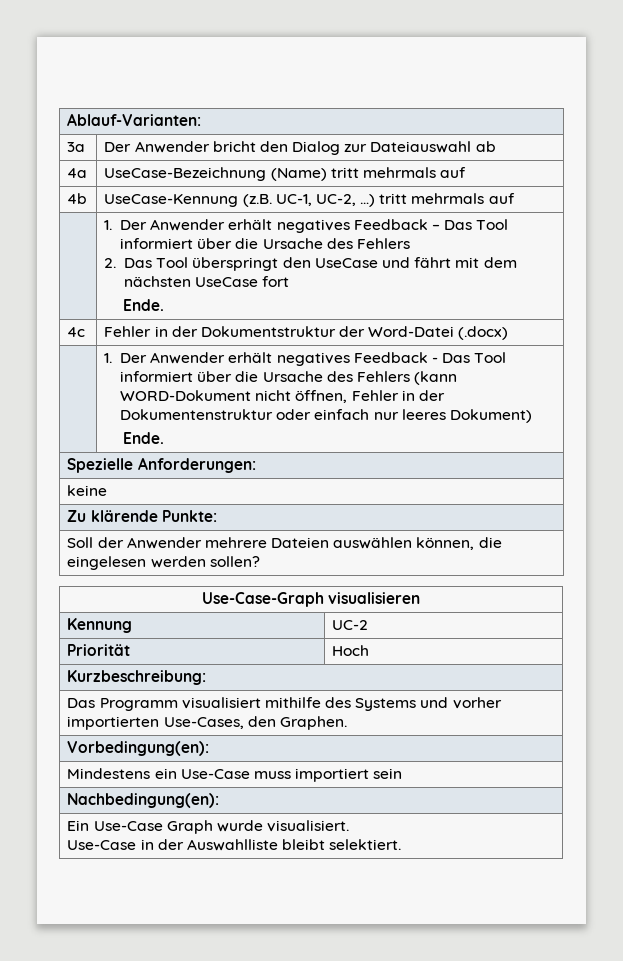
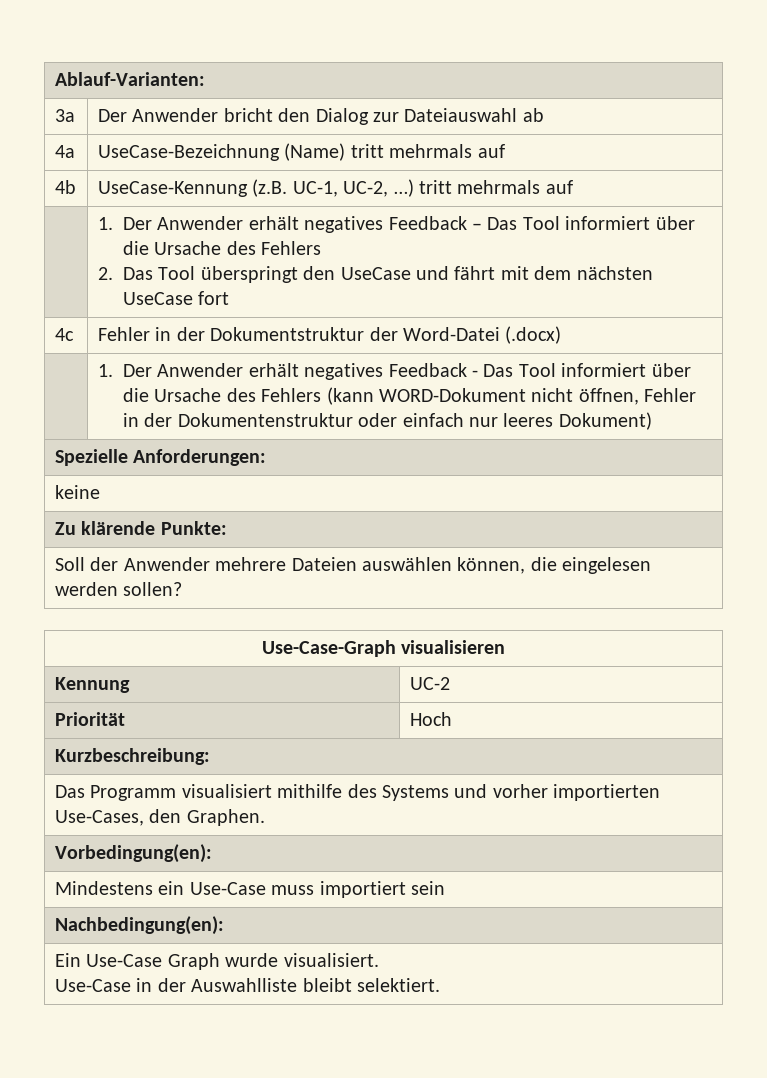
  4b | UseCase-Kennung (z.B. UC-1, UC-2, …) tritt mehrmals auf
  | 1. Der Anwender erhält negatives Feedback – Das Tool informiert über die Ursache des Fehlers
  2. Das Tool überspringt den UseCase und fährt mit dem nächsten UseCase fort
- Ende.
  | 1. Der Anwender erhält negatives Feedback - Das Tool informiert über die Ursache des Fehlers (kann WORD-Dokument nicht öffnen, Fehler in der Dokumentenstruktur oder einfach nur leeres Dokument)
- Ende.

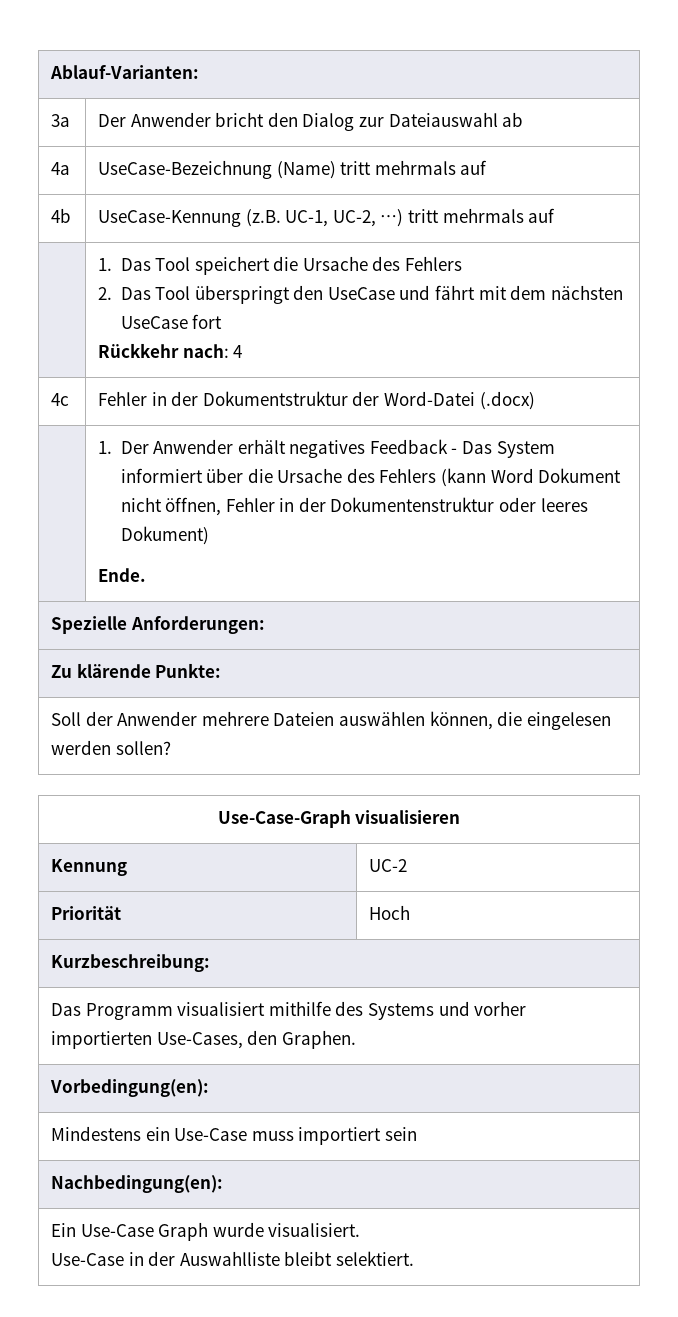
  4b | UseCase-Kennung (z.B. UC-1, UC-2, …) tritt mehrmals auf
- | 1. Der Anwender erhält negatives Feedback – Das Tool informiert über die Ursache des Fehlers
+ | 1. Das Tool speichert die Ursache des Fehlers
  2. Das Tool überspringt den UseCase und fährt mit dem nächsten UseCase fort
+ Rückkehr nach: 4
- | 1. Der Anwender erhält negatives Feedback - Das Tool informiert über die Ursache des Fehlers (kann WORD-Dokument nicht öffnen, Fehler in der Dokumentenstruktur oder einfach nur leeres Dokument)
+ | 1. Der Anwender erhält negatives Feedback - Das System informiert über die Ursache des Fehlers (kann Word Dokument nicht öffnen, Fehler in der Dokumentenstruktur oder leeres Dokument)
+ Ende.
- keine

